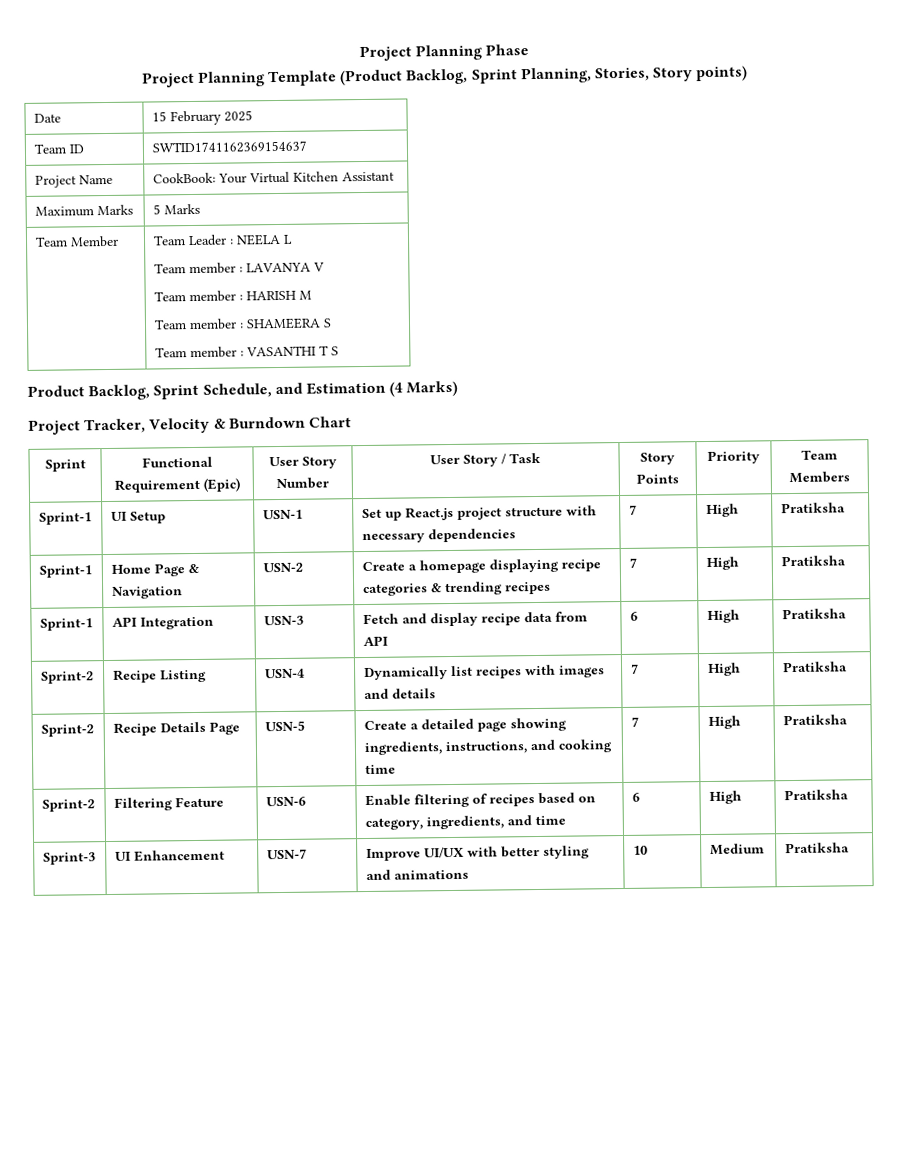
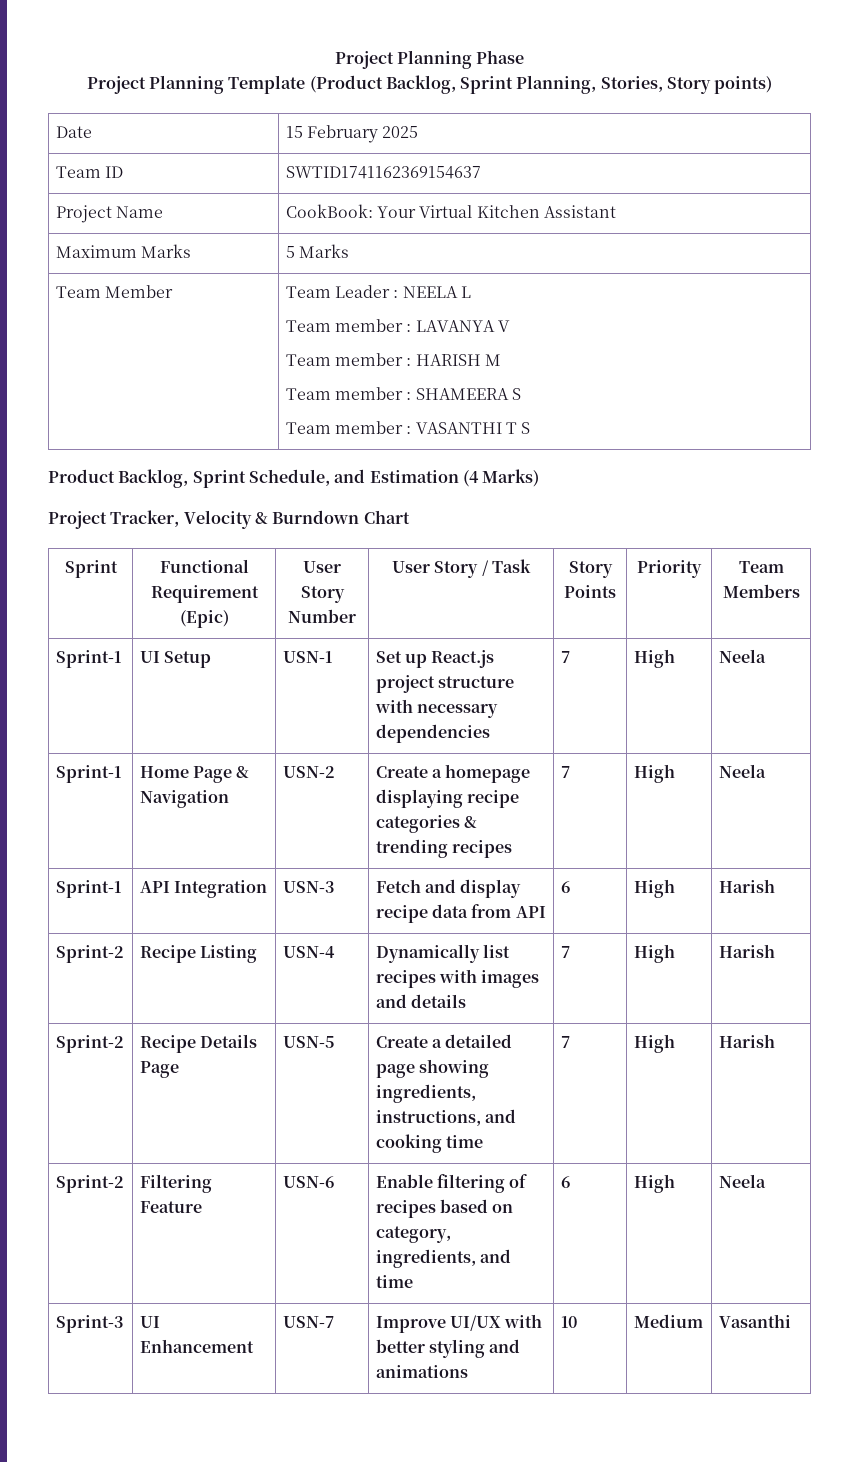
- Sprint-1 | UI Setup | USN-1 | Set up React.js project structure with necessary dependencies | 7 | High | Pratiksha
+ Sprint-1 | UI Setup | USN-1 | Set up React.js project structure with necessary dependencies | 7 | High | Neela
- Sprint-1 | Home Page & Navigation | USN-2 | Create a homepage displaying recipe categories & trending recipes | 7 | High | Pratiksha
+ Sprint-1 | Home Page & Navigation | USN-2 | Create a homepage displaying recipe categories & trending recipes | 7 | High | Neela
- Sprint-1 | API Integration | USN-3 | Fetch and display recipe data from API | 6 | High | Pratiksha
+ Sprint-1 | API Integration | USN-3 | Fetch and display recipe data from API | 6 | High | Harish
- Sprint-2 | Recipe Listing | USN-4 | Dynamically list recipes with images and details | 7 | High | Pratiksha
+ Sprint-2 | Recipe Listing | USN-4 | Dynamically list recipes with images and details | 7 | High | Harish
- Sprint-2 | Recipe Details Page | USN-5 | Create a detailed page showing ingredients, instructions, and cooking time | 7 | High | Pratiksha
+ Sprint-2 | Recipe Details Page | USN-5 | Create a detailed page showing ingredients, instructions, and cooking time | 7 | High | Harish
- Sprint-2 | Filtering Feature | USN-6 | Enable filtering of recipes based on category, ingredients, and time | 6 | High | Pratiksha
+ Sprint-2 | Filtering Feature | USN-6 | Enable filtering of recipes based on category, ingredients, and time | 6 | High | Neela
- Sprint-3 | UI Enhancement | USN-7 | Improve UI/UX with better styling and animations | 10 | Medium | Pratiksha
+ Sprint-3 | UI Enhancement | USN-7 | Improve UI/UX with better styling and animations | 10 | Medium | Vasanthi

